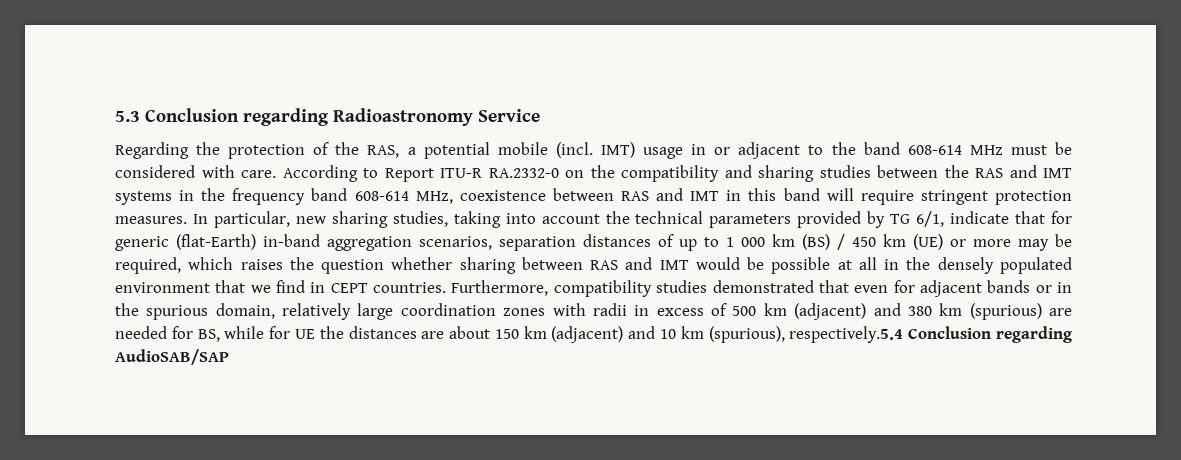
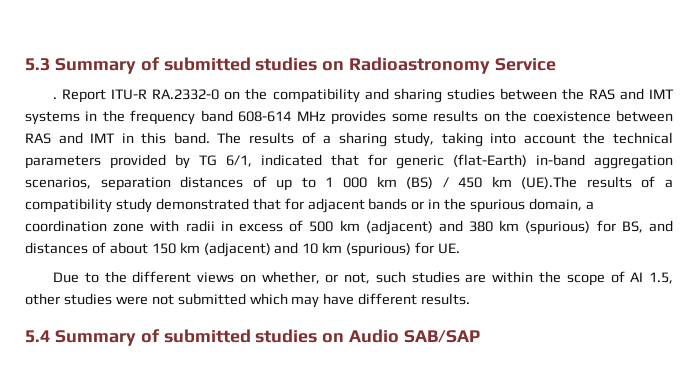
- 5.3 Conclusion regarding Radioastronomy Service
- Regarding the protection of the RAS, a potential mobile (incl. IMT) usage in or adjacent to the band 608-614 MHz must be considered with care. According to Report ITU-R RA.2332-0 on the compatibility and sharing studies between the RAS and IMT systems in the frequency band 608-614 MHz, coexistence between RAS and IMT in this band will require stringent protection measures. In particular, new sharing studies, taking into account the technical parameters provided by TG 6/1, indicate that for generic (flat-Earth) in-band aggregation scenarios, separation distances of up to 1 000 km (BS) / 450 km (UE) or more may be required, which raises the question whether sharing between RAS and IMT would be possible at all in the densely populated environment that we find in CEPT countries. Furthermore, compatibility studies demonstrated that even for adjacent bands or in the spurious domain, relatively large coordination zones with radii in excess of 500 km (adjacent) and 380 km (spurious) are needed for BS, while for UE the distances are about 150 km (adjacent) and 10 km (spurious), respectively.5.4 Conclusion regarding AudioSAB/SAP
+ 5.3 Summary of submitted studies on Radioastronomy Service
+ . Report ITU-R RA.2332-0 on the compatibility and sharing studies between the RAS and IMT systems in the frequency band 608-614 MHz provides some results on the coexistence between RAS and IMT in this band. The results of a sharing study, taking into account the technical parameters provided by TG 6/1, indicated that for generic (flat-Earth) in-band aggregation scenarios, separation distances of up to 1 000 km (BS) / 450 km (UE).The results of a compatibility study demonstrated that for adjacent bands or in the spurious domain, a coordination zone with radii in excess of 500 km (adjacent) and 380 km (spurious) for BS, and distances of about 150 km (adjacent) and 10 km (spurious) for UE.
+ Due to the different views on whether, or not, such studies are within the scope of AI 1.5, other studies were not submitted which may have different results.
+ 5.4 Summary of submitted studies on Audio SAB/SAP

